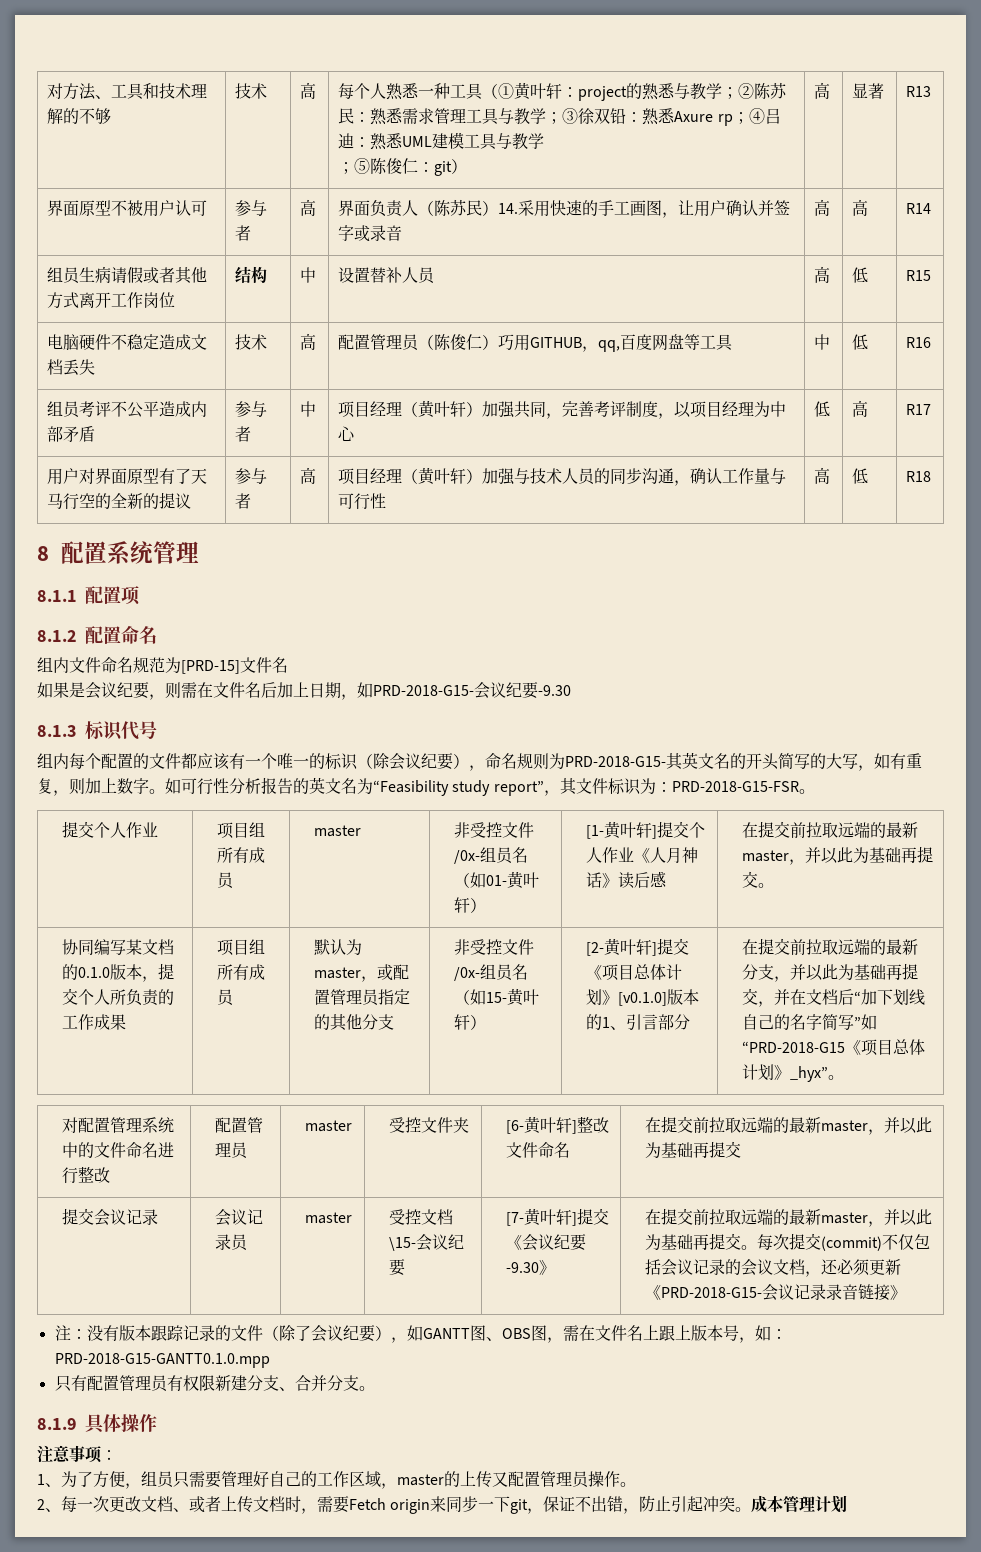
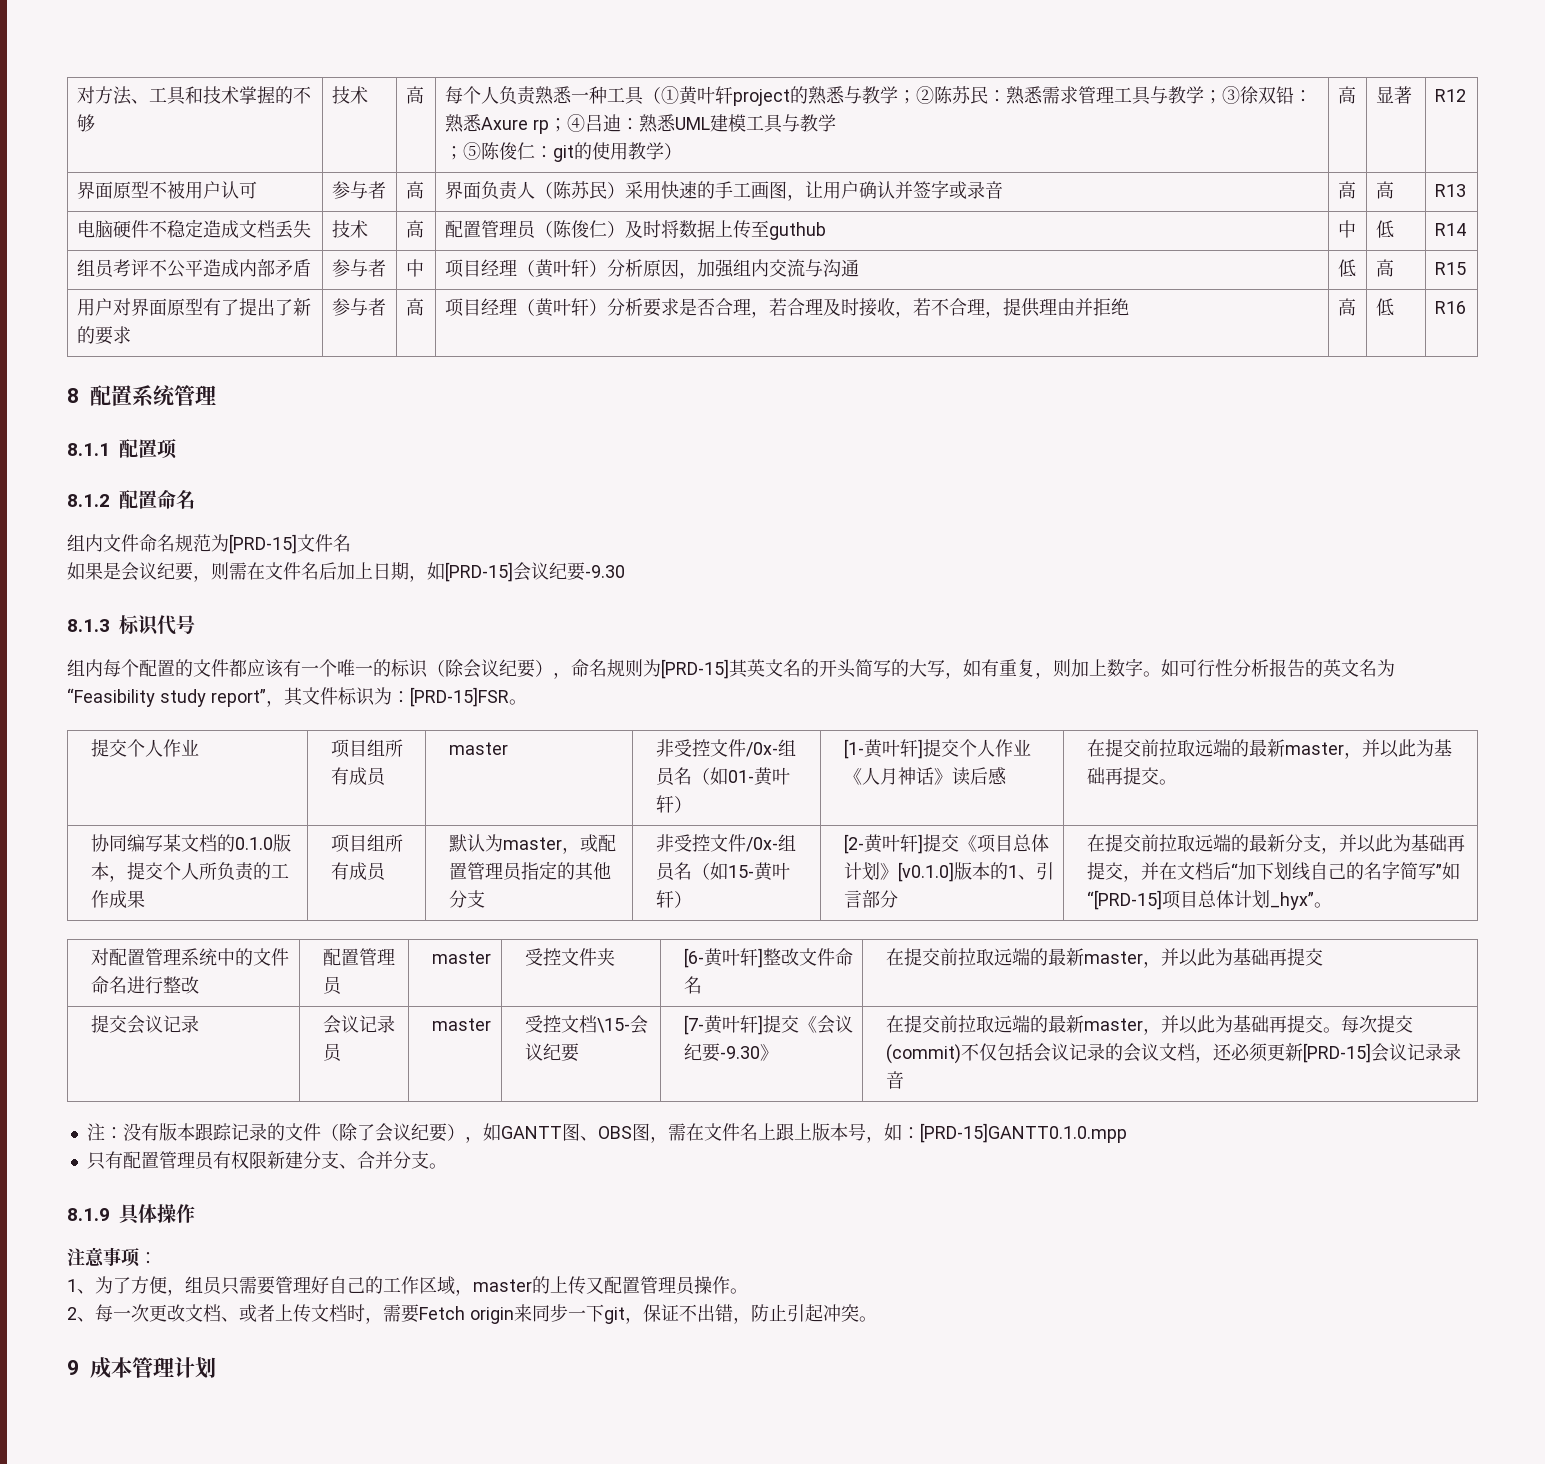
- 对方法、工具和技术理解的不够
+ 对方法、工具和技术掌握的不够
- 每个人熟悉一种工具（①黄叶轩：project的熟悉与教学；②陈苏民：熟悉需求管理工具与教学；③徐双铅：熟悉Axure rp；④吕迪：熟悉UML建模工具与教学
+ 每个人负责熟悉一种工具（①黄叶轩project的熟悉与教学；②陈苏民：熟悉需求管理工具与教学；③徐双铅：熟悉Axure rp；④吕迪：熟悉UML建模工具与教学
- ；⑤陈俊仁：git）
+ ；⑤陈俊仁：git的使用教学）
- R13
+ R12
- 界面原型不被用户认可 | 参与者 | 高 | 界面负责人（陈苏民）14.采用快速的手工画图，让用户确认并签字或录音 | 高 | 高 | R14
- 组员生病请假或者其他方式离开工作岗位 | 结构 | 中 | 设置替补人员 | 高 | 低 | R15
+ 界面原型不被用户认可 | 参与者 | 高 | 界面负责人（陈苏民）采用快速的手工画图，让用户确认并签字或录音 | 高 | 高 | R13
- 电脑硬件不稳定造成文档丢失 | 技术 | 高 | 配置管理员（陈俊仁）巧用GITHUB，qq,百度网盘等工具 | 中 | 低 | R16
+ 电脑硬件不稳定造成文档丢失 | 技术 | 高 | 配置管理员（陈俊仁）及时将数据上传至guthub | 中 | 低 | R14
- 组员考评不公平造成内部矛盾 | 参与者 | 中 | 项目经理（黄叶轩）加强共同，完善考评制度，以项目经理为中心 | 低 | 高 | R17
+ 组员考评不公平造成内部矛盾 | 参与者 | 中 | 项目经理（黄叶轩）分析原因，加强组内交流与沟通 | 低 | 高 | R15
- 用户对界面原型有了天马行空的全新的提议 | 参与者 | 高 | 项目经理（黄叶轩）加强与技术人员的同步沟通，确认工作量与可行性 | 高 | 低 | R18
+ 用户对界面原型有了提出了新的要求 | 参与者 | 高 | 项目经理（黄叶轩）分析要求是否合理，若合理及时接收，若不合理，提供理由并拒绝 | 高 | 低 | R16
- 如果是会议纪要，则需在文件名后加上日期，如PRD-2018-G15-会议纪要-9.30
+ 如果是会议纪要，则需在文件名后加上日期，如[PRD-15]会议纪要-9.30
- 组内每个配置的文件都应该有一个唯一的标识（除会议纪要），命名规则为PRD-2018-G15-其英文名的开头简写的大写，如有重复，则加上数字。
+ 组内每个配置的文件都应该有一个唯一的标识（除会议纪要），命名规则为[PRD-15]其英文名的开头简写的大写，如有重复，则加上数字。
- 如可行性分析报告的英文名为“Feasibility study report”，其文件标识为：PRD-2018-G15-FSR。
+ 如可行性分析报告的英文名为“Feasibility study report”，其文件标识为：[PRD-15]FSR。
- 在提交前拉取远端的最新分支，并以此为基础再提交，并在文档后“加下划线自己的名字简写”如“PRD-2018-G15《项目总体计划》_hyx”。
+ 在提交前拉取远端的最新分支，并以此为基础再提交，并在文档后“加下划线自己的名字简写”如“[PRD-15]项目总体计划_hyx”。
- 每次提交(commit)不仅包括会议记录的会议文档，还必须更新《PRD-2018-G15-会议记录录音链接》
+ 每次提交(commit)不仅包括会议记录的会议文档，还必须更新[PRD-15]会议记录录音
- 注：没有版本跟踪记录的文件（除了会议纪要），如GANTT图、OBS图，需在文件名上跟上版本号，如：PRD-2018-G15-GANTT0.1.0.mpp
+ 注：没有版本跟踪记录的文件（除了会议纪要），如GANTT图、OBS图，需在文件名上跟上版本号，如：[PRD-15]GANTT0.1.0.mpp
- 2、每一次更改文档、或者上传文档时，需要Fetch origin来同步一下git，保证不出错，防止引起冲突。成本管理计划
+ 2、每一次更改文档、或者上传文档时，需要Fetch origin来同步一下git，保证不出错，防止引起冲突。
+ 9成本管理计划

